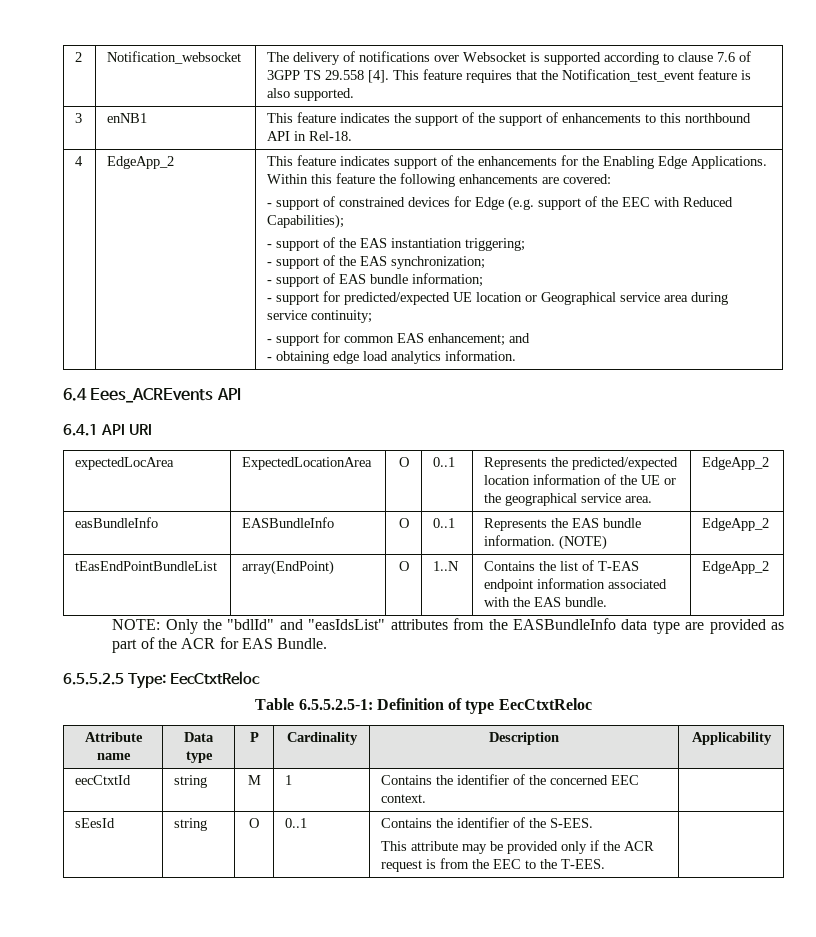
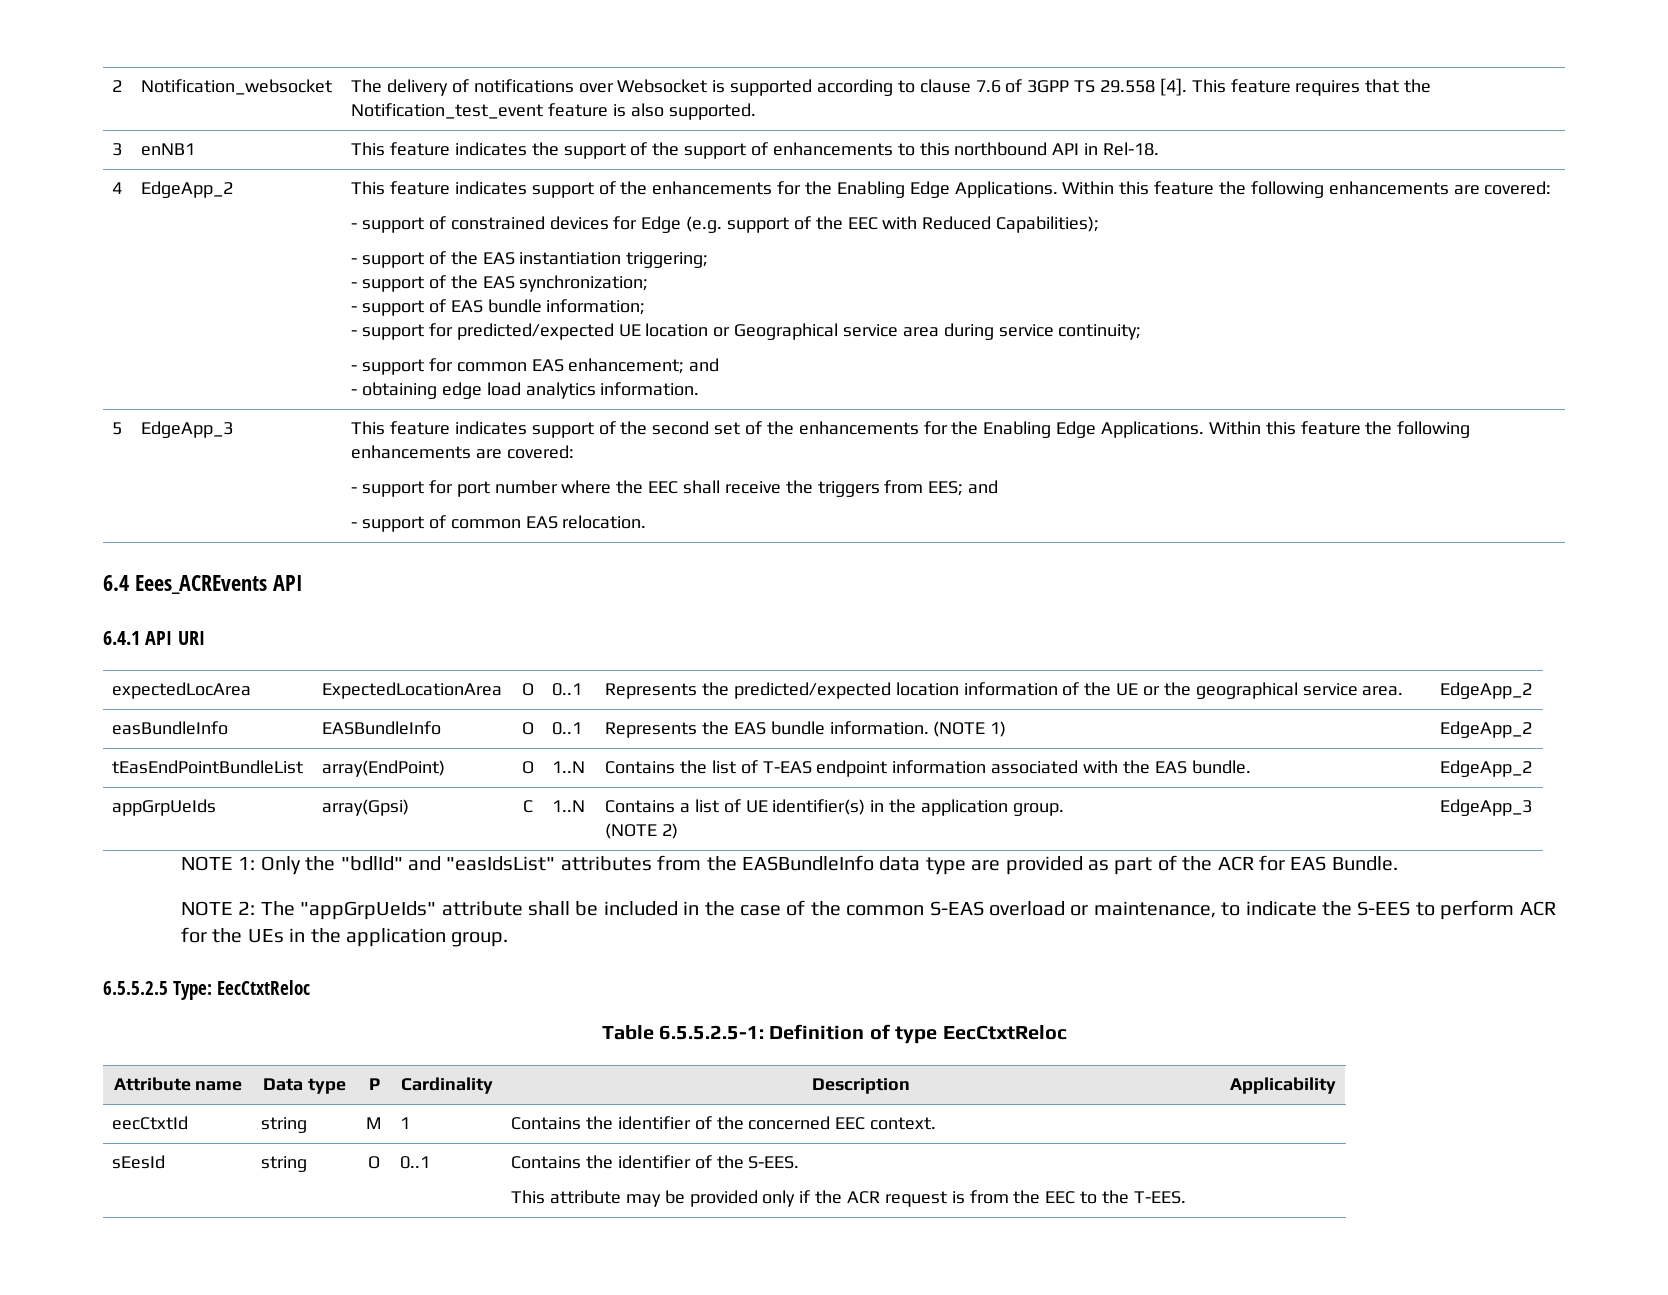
+ 5 | EdgeApp_3 | This feature indicates support of the second set of the enhancements for the Enabling Edge Applications. Within this feature the following enhancements are covered:
+ - support for port number where the EEC shall receive the triggers from EES; and
+ - support of common EAS relocation.
- easBundleInfo | EASBundleInfo | O | 0..1 | Represents the EAS bundle information. (NOTE) | EdgeApp_2
+ easBundleInfo | EASBundleInfo | O | 0..1 | Represents the EAS bundle information. (NOTE 1) | EdgeApp_2
- NOTE: Only the "bdlId" and "easIdsList" attributes from the EASBundleInfo data type are provided as part of the ACR for EAS Bundle.
+ appGrpUeIds | array(Gpsi) | C | 1..N | Contains a list of UE identifier(s) in the application group.
+ (NOTE 2) | EdgeApp_3
+ NOTE 1: Only the "bdlId" and "easIdsList" attributes from the EASBundleInfo data type are provided as part of the ACR for EAS Bundle.
+ NOTE 2: The "appGrpUeIds" attribute shall be included in the case of the common S-EAS overload or maintenance, to indicate the S-EES to perform ACR for the UEs in the application group.

